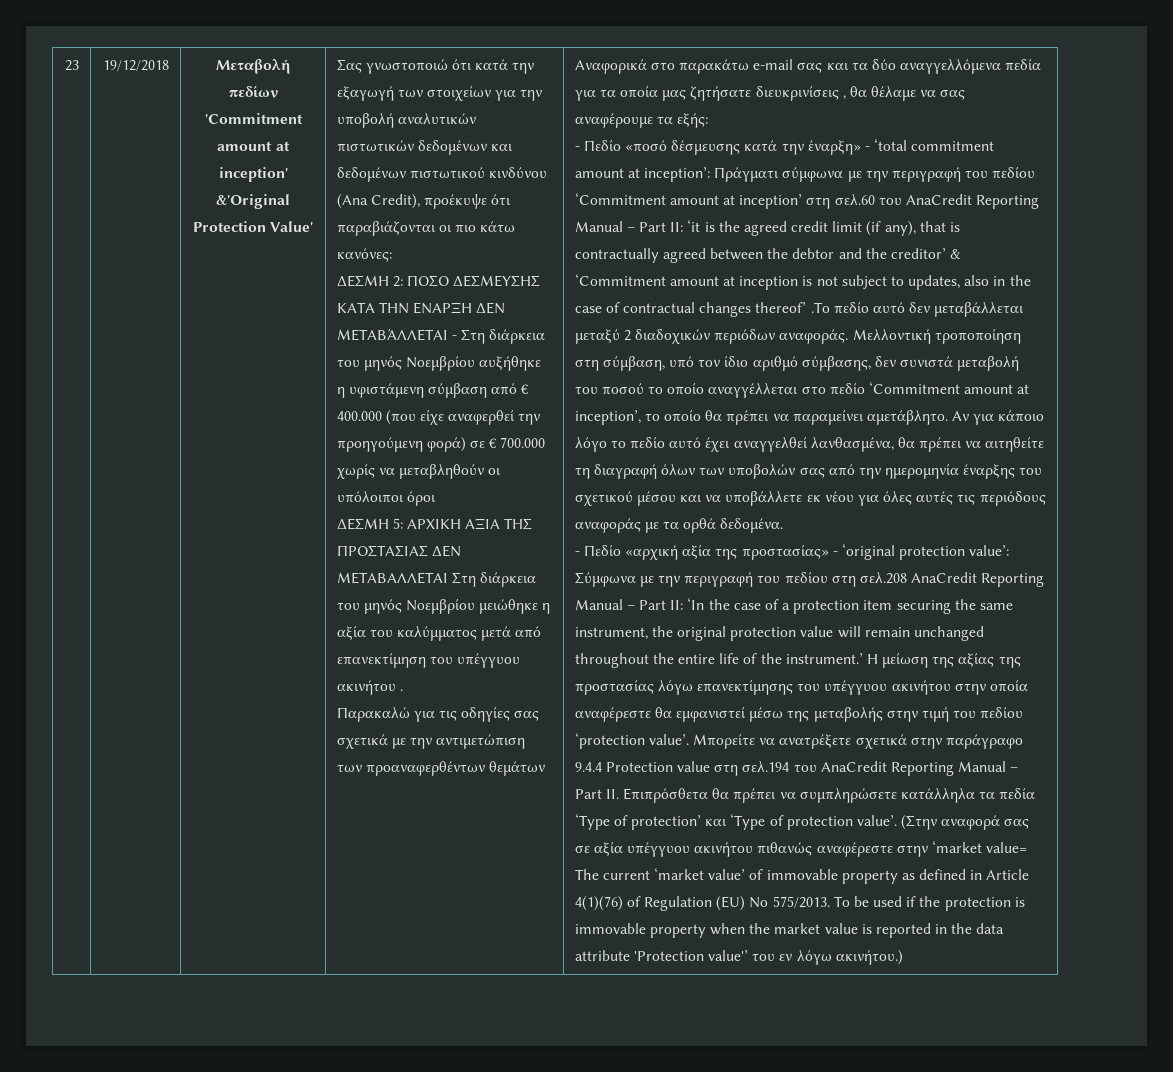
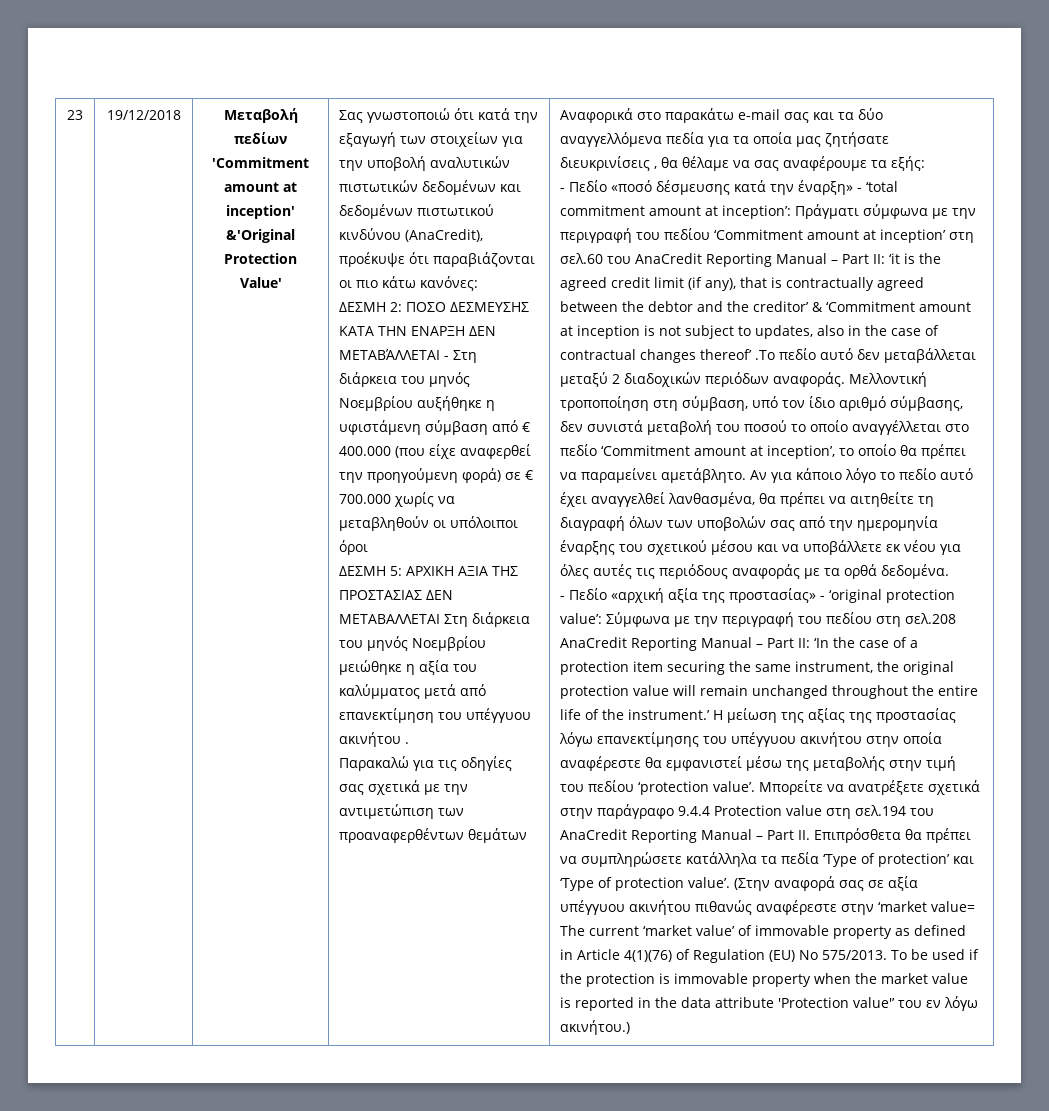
- Σας γνωστοποιώ ότι κατά την εξαγωγή των στοιχείων για την υποβολή αναλυτικών πιστωτικών δεδομένων και δεδομένων πιστωτικού κινδύνου (Ana Credit), προέκυψε ότι παραβιάζονται οι πιο κάτω κανόνες:
+ Σας γνωστοποιώ ότι κατά την εξαγωγή των στοιχείων για την υποβολή αναλυτικών πιστωτικών δεδομένων και δεδομένων πιστωτικού κινδύνου (AnaCredit), προέκυψε ότι παραβιάζονται οι πιο κάτω κανόνες:

